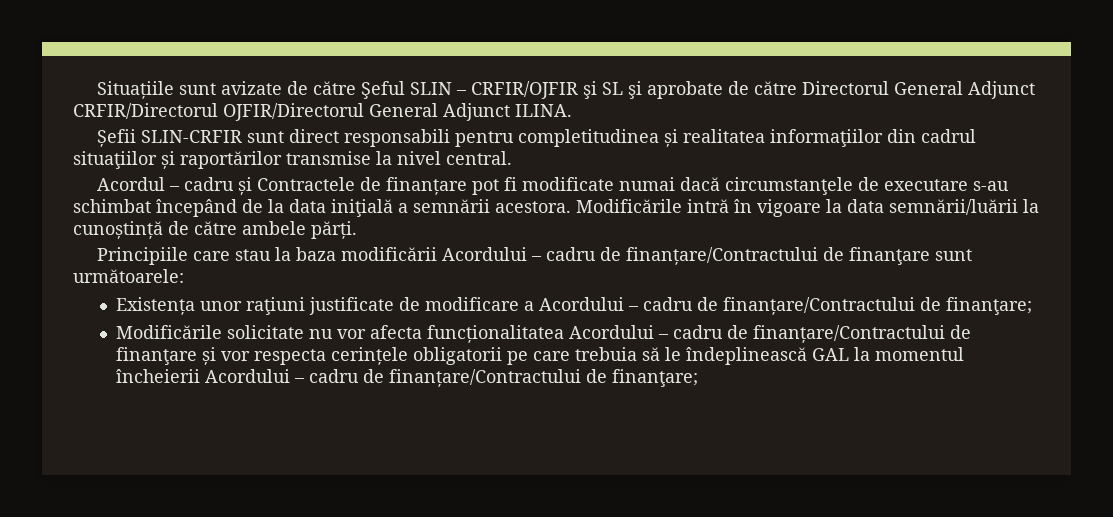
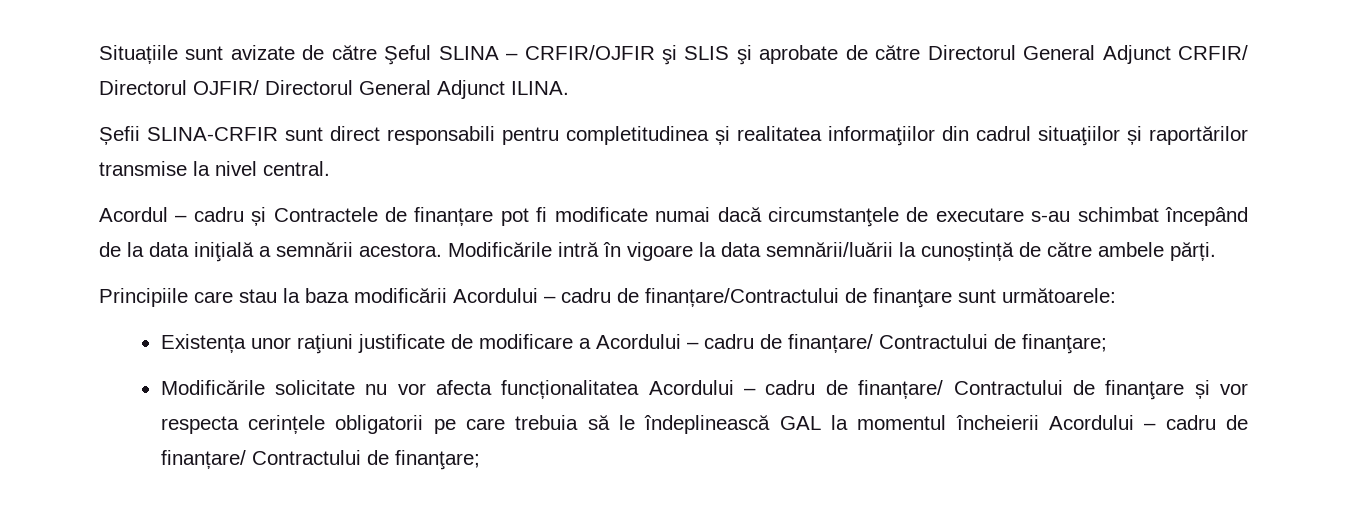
- Situațiile sunt avizate de către Şeful SLIN – CRFIR/OJFIR şi SL şi aprobate de către Directorul General Adjunct CRFIR/Directorul OJFIR/Directorul General Adjunct ILINA.
+ Situațiile sunt avizate de către Şeful SLINA – CRFIR/OJFIR şi SLIS şi aprobate de către Directorul General Adjunct CRFIR/ Directorul OJFIR/ Directorul General Adjunct ILINA.
- Șefii SLIN-CRFIR sunt direct responsabili pentru completitudinea și realitatea informaţiilor din cadrul situaţiilor și raportărilor transmise la nivel central.
+ Șefii SLINA-CRFIR sunt direct responsabili pentru completitudinea și realitatea informaţiilor din cadrul situaţiilor și raportărilor transmise la nivel central.
- Existența unor raţiuni justificate de modificare a Acordului – cadru de finanțare/Contractului de finanţare;
+ Existența unor raţiuni justificate de modificare a Acordului – cadru de finanțare/ Contractului de finanţare;
- Modificările solicitate nu vor afecta funcționalitatea Acordului – cadru de finanțare/Contractului de finanţare și vor respecta cerințele obligatorii pe care trebuia să le îndeplinească GAL la momentul încheierii Acordului – cadru de finanțare/Contractului de finanţare;
+ Modificările solicitate nu vor afecta funcționalitatea Acordului – cadru de finanțare/ Contractului de finanţare și vor respecta cerințele obligatorii pe care trebuia să le îndeplinească GAL la momentul încheierii Acordului – cadru de finanțare/ Contractului de finanţare;

